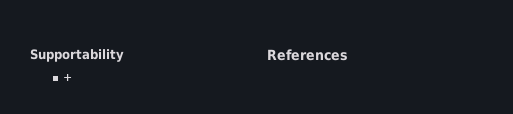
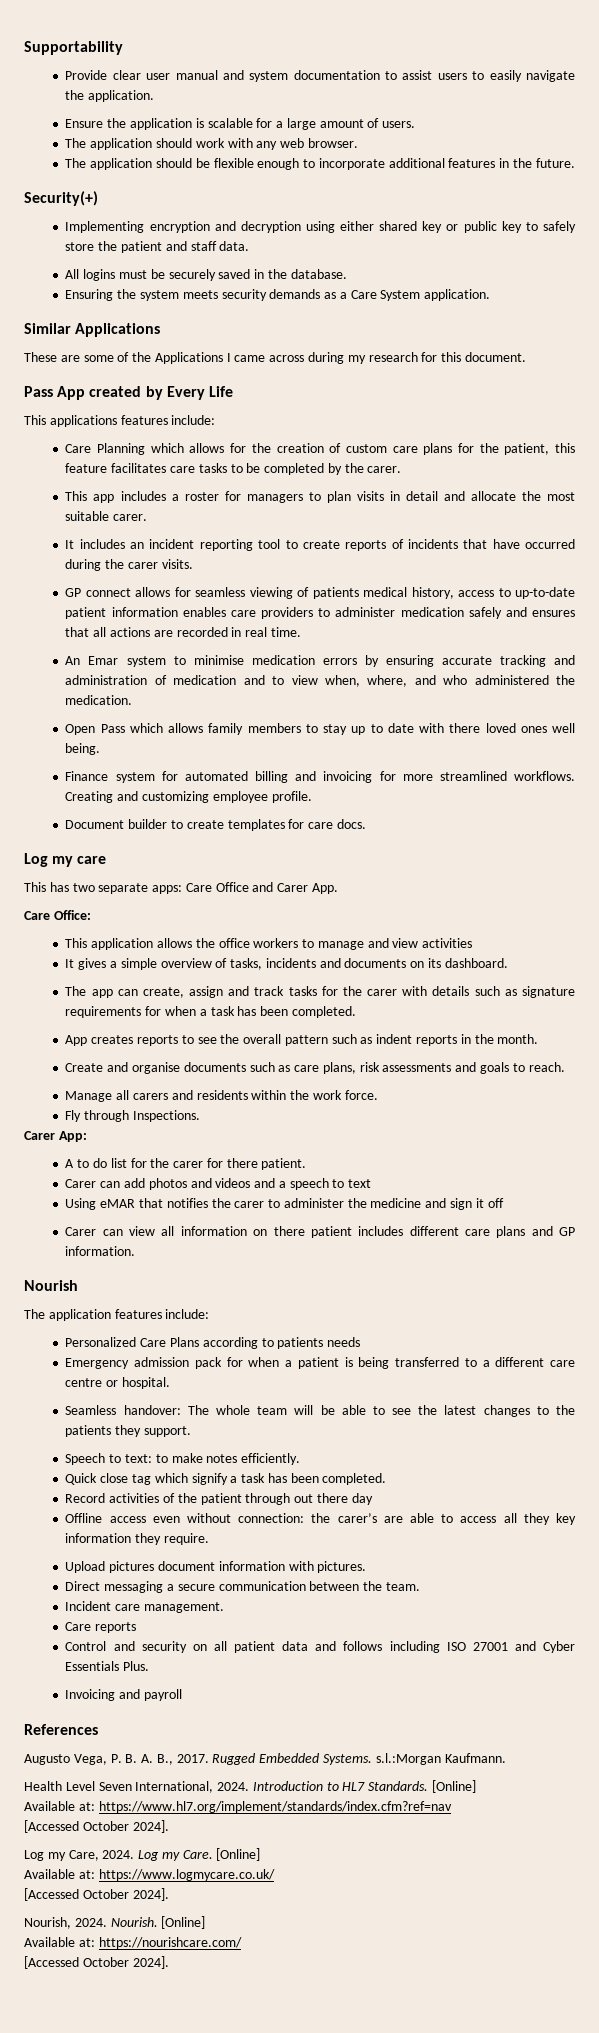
- +
+ Provide clear user manual and system documentation to assist users to easily navigate the application.
+ Ensure the application is scalable for a large amount of users.
+ The application should work with any web browser.
+ The application should be flexible enough to incorporate additional features in the future.
+ Security(+)
+ Implementing encryption and decryption using either shared key or public key to safely store the patient and staff data.
+ All logins must be securely saved in the database.
+ Ensuring the system meets security demands as a Care System application.
+ Similar Applications
+ These are some of the Applications I came across during my research for this document.
+ Pass App created by Every Life
+ This applications features include:
+ Care Planning which allows for the creation of custom care plans for the patient, this feature facilitates care tasks to be completed by the carer.
+ This app includes a roster for managers to plan visits in detail and allocate the most suitable carer.
+ It includes an incident reporting tool to create reports of incidents that have occurred during the carer visits.
+ GP connect allows for seamless viewing of patients medical history, access to up-to-date patient information enables care providers to administer medication safely and ensures that all actions are recorded in real time.
+ An Emar system to minimise medication errors by ensuring accurate tracking and administration of medication and to view when, where, and who administered the medication.
+ Open Pass which allows family members to stay up to date with there loved ones well being.
+ Finance system for automated billing and invoicing for more streamlined workflows. Creating and customizing employee profile.
+ Document builder to create templates for care docs.
+ Log my care
+ This has two separate apps: Care Office and Carer App.
+ Care Office:
+ This application allows the office workers to manage and view activities
+ It gives a simple overview of tasks, incidents and documents on its dashboard.
+ The app can create, assign and track tasks for the carer with details such as signature requirements for when a task has been completed.
+ App creates reports to see the overall pattern such as indent reports in the month.
+ Create and organise documents such as care plans, risk assessments and goals to reach.
+ Manage all carers and residents within the work force.
+ Fly through Inspections.
+ Carer App:
+ A to do list for the carer for there patient.
+ Carer can add photos and videos and a speech to text
+ Using eMAR that notifies the carer to administer the medicine and sign it off
+ Carer can view all information on there patient includes different care plans and GP information.
+ Nourish
+ The application features include:
+ Personalized Care Plans according to patients needs
+ Emergency admission pack for when a patient is being transferred to a different care centre or hospital.
+ Seamless handover: The whole team will be able to see the latest changes to the patients they support.
+ Speech to text: to make notes efficiently.
+ Quick close tag which signify a task has been completed.
+ Record activities of the patient through out there day
+ Offline access even without connection: the carer’s are able to access all they key information they require.
+ Upload pictures document information with pictures.
+ Direct messaging a secure communication between the team.
+ Incident care management.
+ Care reports
+ Control and security on all patient data and follows including ISO 27001 and Cyber Essentials Plus.
+ Invoicing and payroll
  References
+ Augusto Vega, P. B. A. B., 2017. Rugged Embedded Systems. s.l.:Morgan Kaufmann.
+ Health Level Seven International, 2024. Introduction to HL7 Standards. [Online]
+ Available at: https://www.hl7.org/implement/standards/index.cfm?ref=nav
+ [Accessed October 2024].
+ Log my Care, 2024. Log my Care. [Online]
+ Available at: https://www.logmycare.co.uk/
+ [Accessed October 2024].
+ Nourish, 2024. Nourish. [Online]
+ Available at: https://nourishcare.com/
+ [Accessed October 2024].

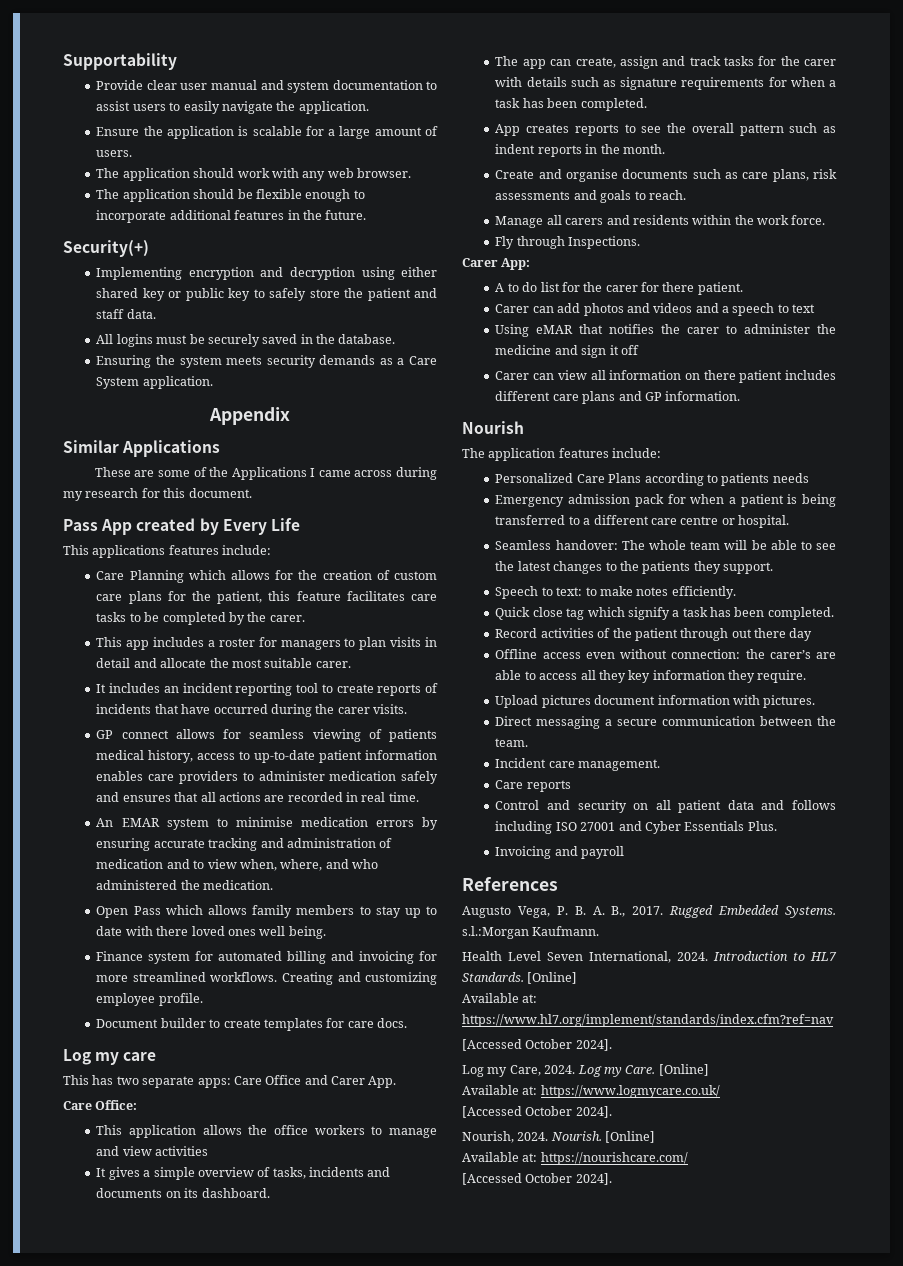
+ Appendix
- An Emar system to minimise medication errors by ensuring accurate tracking and administration of medication and to view when, where, and who administered the medication.
+ An EMAR system to minimise medication errors by ensuring accurate tracking and administration of medication and to view when, where, and who administered the medication.

